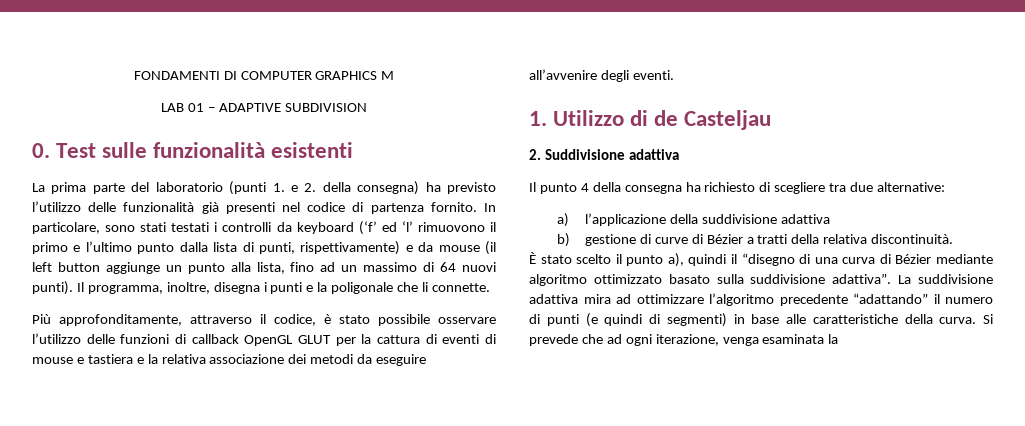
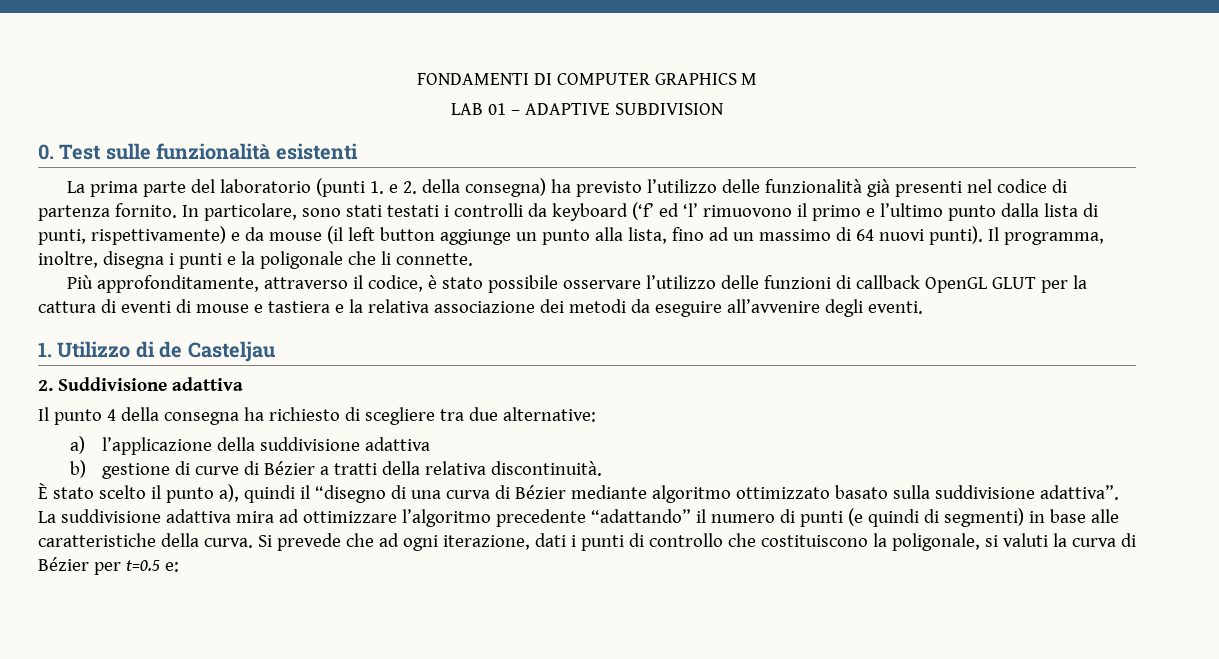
- Si prevede che ad ogni iterazione, venga esaminata la
+ Si prevede che ad ogni iterazione, dati i punti di controllo che costituiscono la poligonale, si valuti la curva di Bézier per t=0.5 e:

